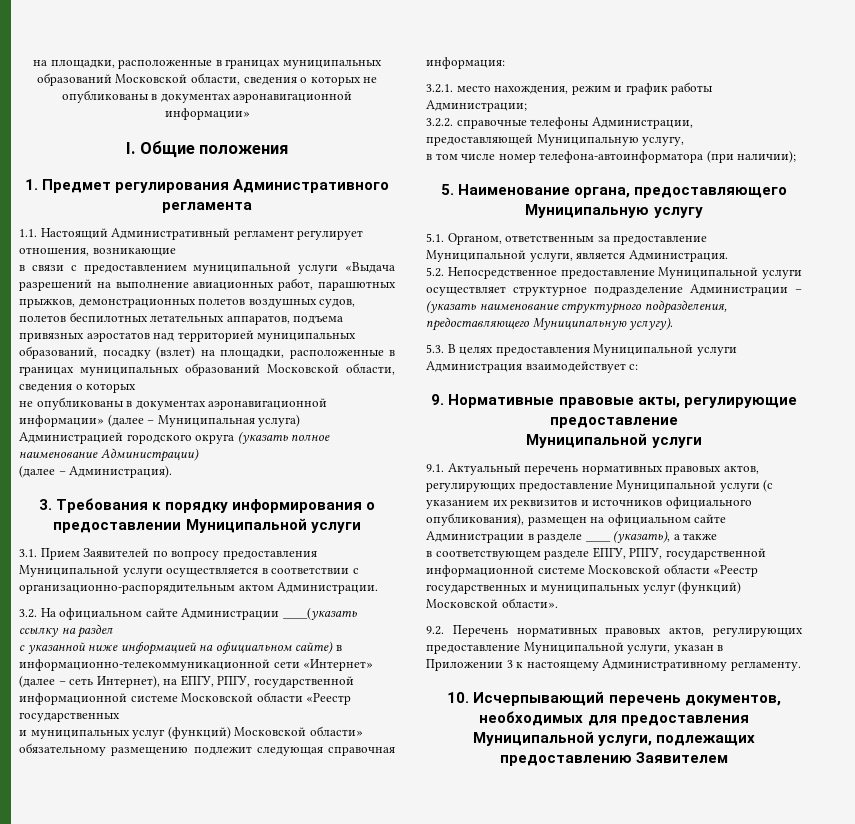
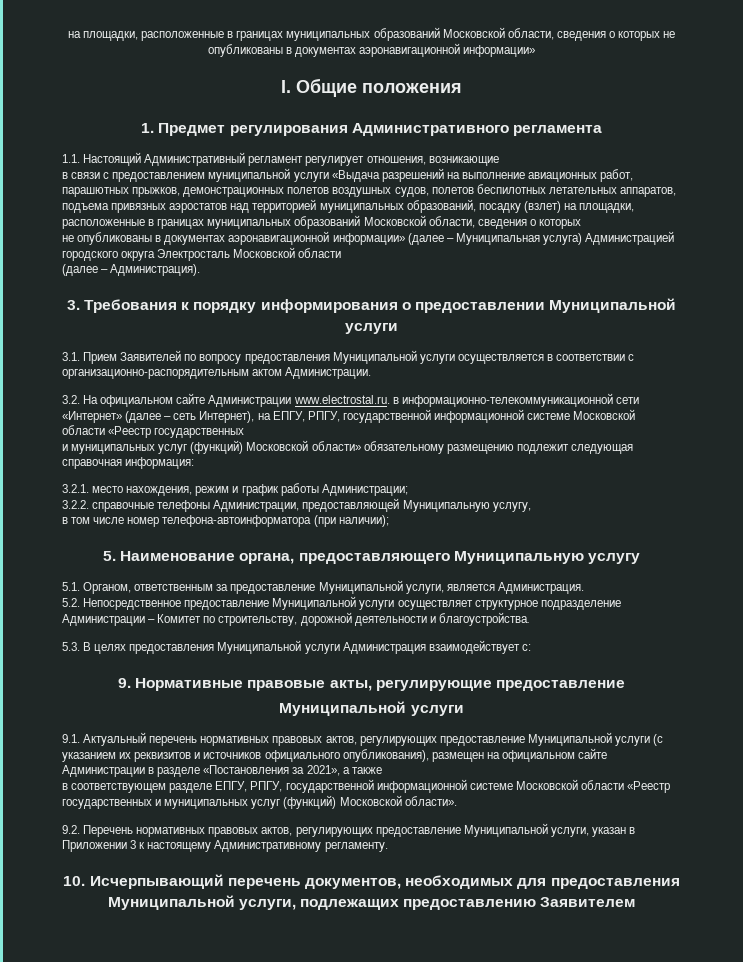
- не опубликованы в документах аэронавигационной информации» (далее – Муниципальная услуга) Администрацией городского округа (указать полное наименование Администрации)
+ не опубликованы в документах аэронавигационной информации» (далее – Муниципальная услуга) Администрацией городского округа Электросталь Московской области
- 3.2. На официальном сайте Администрации ____(указать ссылку на раздел
- с указанной ниже информацией на официальном сайте) в информационно-телекоммуникационной сети «Интернет» (далее – сеть Интернет), на ЕПГУ, РПГУ, государственной информационной системе Московской области «Реестр государственных
+ 3.2. На официальном сайте Администрации www.electrostal.ru. в информационно-телекоммуникационной сети «Интернет» (далее – сеть Интернет), на ЕПГУ, РПГУ, государственной информационной системе Московской области «Реестр государственных
- 5.2. Непосредственное предоставление Муниципальной услуги осуществляет структурное подразделение Администрации – (указать наименование структурного подразделения, предоставляющего Муниципальную услугу).
+ 5.2. Непосредственное предоставление Муниципальной услуги осуществляет структурное подразделение Администрации – Комитет по строительству, дорожной деятельности и благоустройства.
- 9.1. Актуальный перечень нормативных правовых актов, регулирующих предоставление Муниципальной услуги (с указанием их реквизитов и источников официального опубликования), размещен на официальном сайте Администрации в разделе ____ (указать), а также
+ 9.1. Актуальный перечень нормативных правовых актов, регулирующих предоставление Муниципальной услуги (с указанием их реквизитов и источников официального опубликования), размещен на официальном сайте Администрации в разделе «Постановления за 2021», а также

